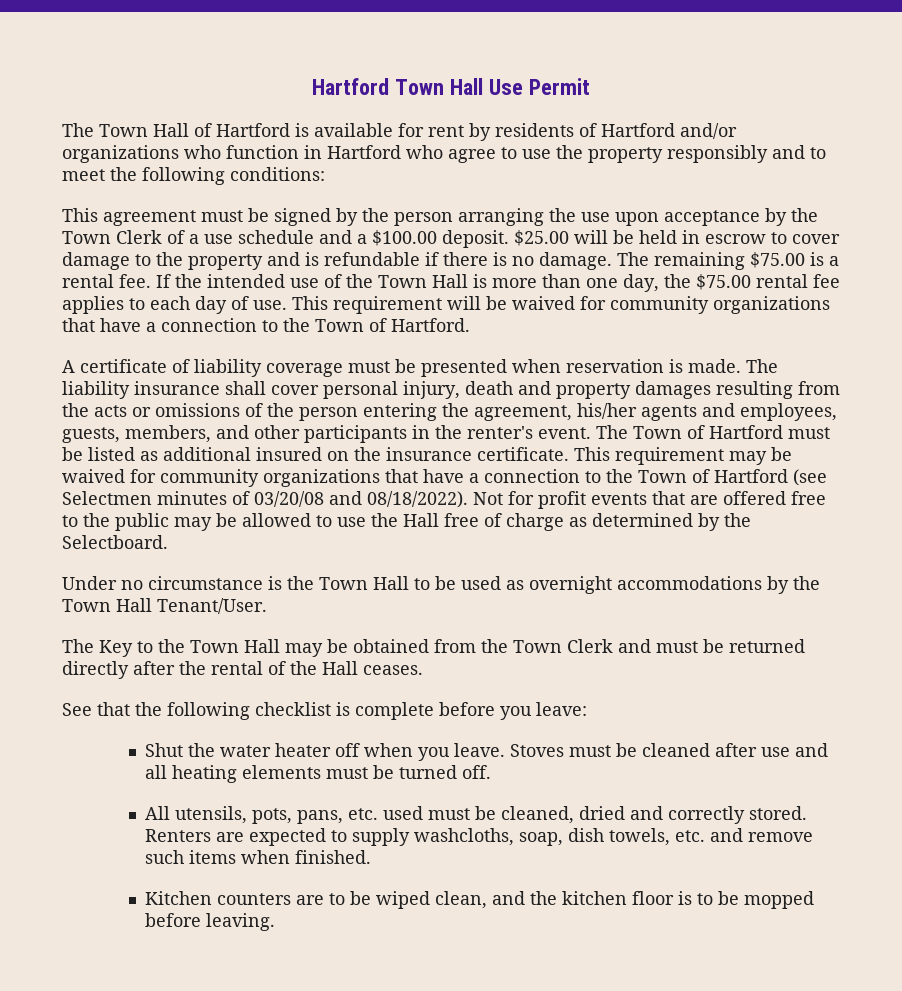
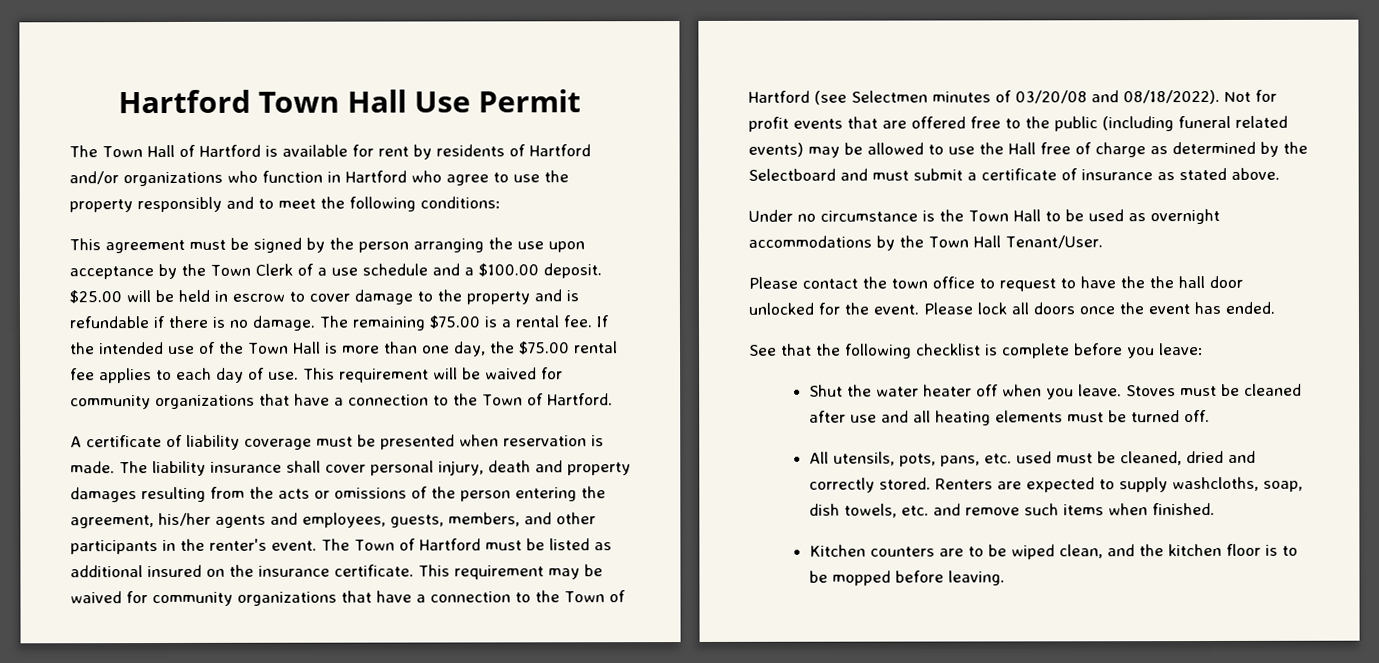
- Not for profit events that are offered free to the public may be allowed to use the Hall free of charge as determined by the Selectboard.
+ Not for profit events that are offered free to the public (including funeral related events) may be allowed to use the Hall free of charge as determined by the Selectboard and must submit a certificate of insurance as stated above.
- The Key to the Town Hall may be obtained from the Town Clerk and must be returned directly after the rental of the Hall ceases.
+ Please contact the town office to request to have the the hall door unlocked for the event. Please lock all doors once the event has ended.

